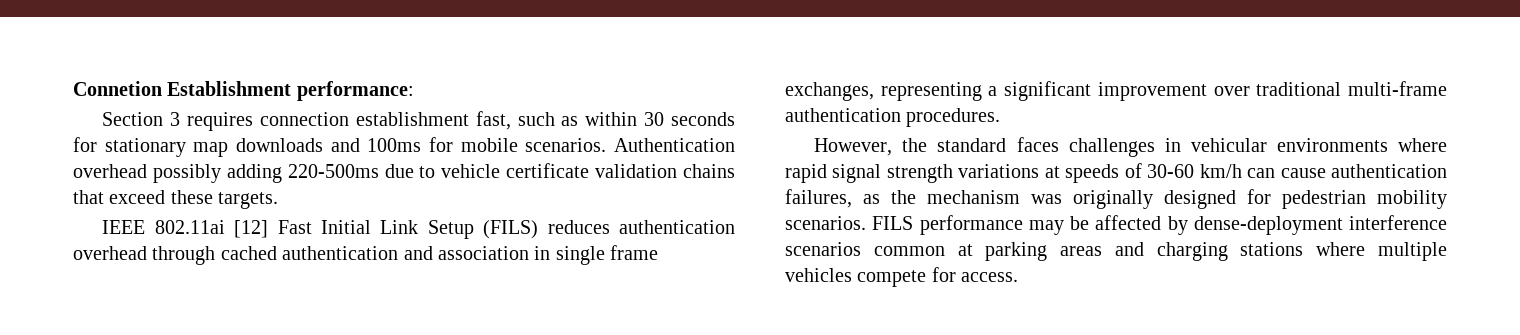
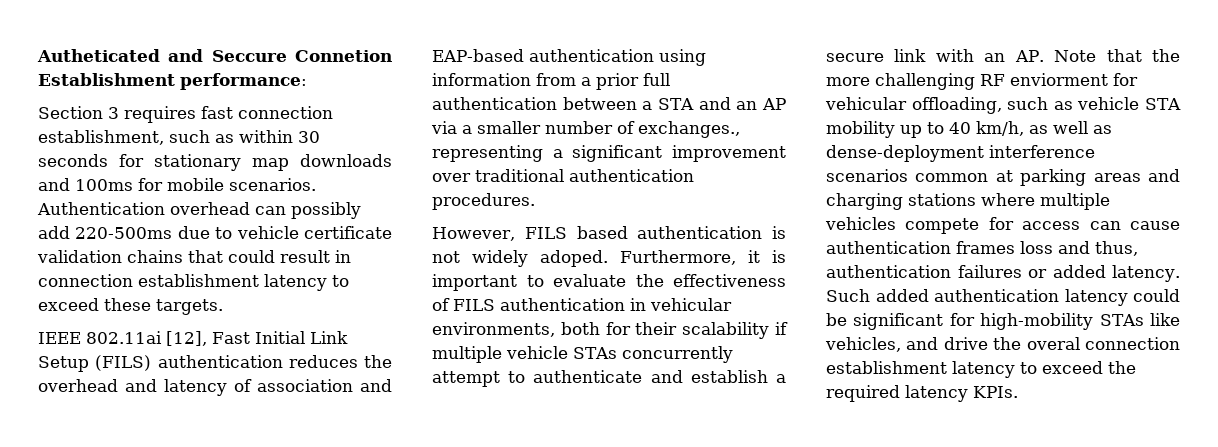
- Connetion Establishment performance:
+ Autheticated and Seccure Connetion Establishment performance:
- Section 3 requires connection establishment fast, such as within 30 seconds for stationary map downloads and 100ms for mobile scenarios.
+ Section 3 requires fast connection establishment, such as within 30 seconds for stationary map downloads and 100ms for mobile scenarios.
- Authentication overhead possibly adding 220-500ms due to vehicle certificate validation chains that exceed these targets.
+ Authentication overhead can possibly add 220-500ms due to vehicle certificate validation chains that could result in connection establishment latency to exceed these targets.
- IEEE 802.11ai [12] Fast Initial Link Setup (FILS) reduces authentication overhead through cached authentication and association in single frame exchanges, representing a significant improvement over traditional multi-frame authentication procedures.
+ IEEE 802.11ai [12], Fast Initial Link Setup (FILS) authentication reduces the overhead and latency of association and EAP-based authentication using information from a prior full authentication between a STA and an AP via a smaller number of exchanges., representing a significant improvement over traditional authentication procedures.
- However, the standard faces challenges in vehicular environments where rapid signal strength variations at speeds of 30-60 km/h can cause authentication failures, as the mechanism was originally designed for pedestrian mobility scenarios. FILS performance may be affected by dense-deployment interference scenarios common at parking areas and charging stations where multiple vehicles compete for access.
+ However, FILS based authentication is not widely adoped. Furthermore, it is important to evaluate the effectiveness of FILS authentication in vehicular environments, both for their scalability if multiple vehicle STAs concurrently attempt to authenticate and establish a secure link with an AP. Note that the more challenging RF enviorment for vehicular offloading, such as vehicle STA mobility up to 40 km/h, as well as dense-deployment interference scenarios common at parking areas and charging stations where multiple vehicles compete for access can cause authentication frames loss and thus, authentication failures or added latency. Such added authentication latency could be significant for high-mobility STAs like vehicles, and drive the overal connection establishment latency to exceed the required latency KPIs.

